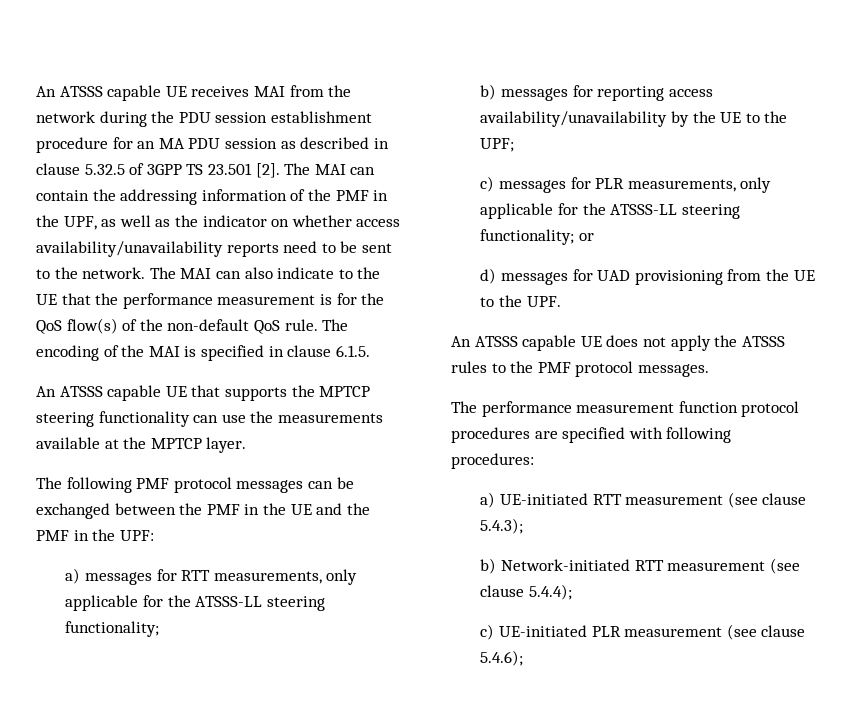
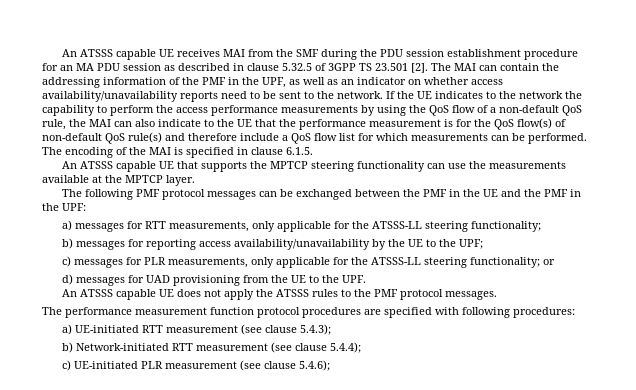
- An ATSSS capable UE receives MAI from the network during the PDU session establishment procedure for an MA PDU session as described in clause 5.32.5 of 3GPP TS 23.501 [2].
+ An ATSSS capable UE receives MAI from the SMF during the PDU session establishment procedure for an MA PDU session as described in clause 5.32.5 of 3GPP TS 23.501 [2].
- The MAI can contain the addressing information of the PMF in the UPF, as well as the indicator on whether access availability/unavailability reports need to be sent to the network.
+ The MAI can contain the addressing information of the PMF in the UPF, as well as an indicator on whether access availability/unavailability reports need to be sent to the network.
- The MAI can also indicate to the UE that the performance measurement is for the QoS flow(s) of the non-default QoS rule.
+ If the UE indicates to the network the capability to perform the access performance measurements by using the QoS flow of a non-default QoS rule, the MAI can also indicate to the UE that the performance measurement is for the QoS flow(s) of non-default QoS rule(s) and therefore include a QoS flow list for which measurements can be performed.

